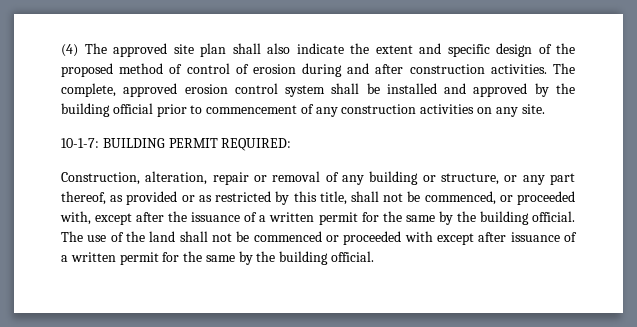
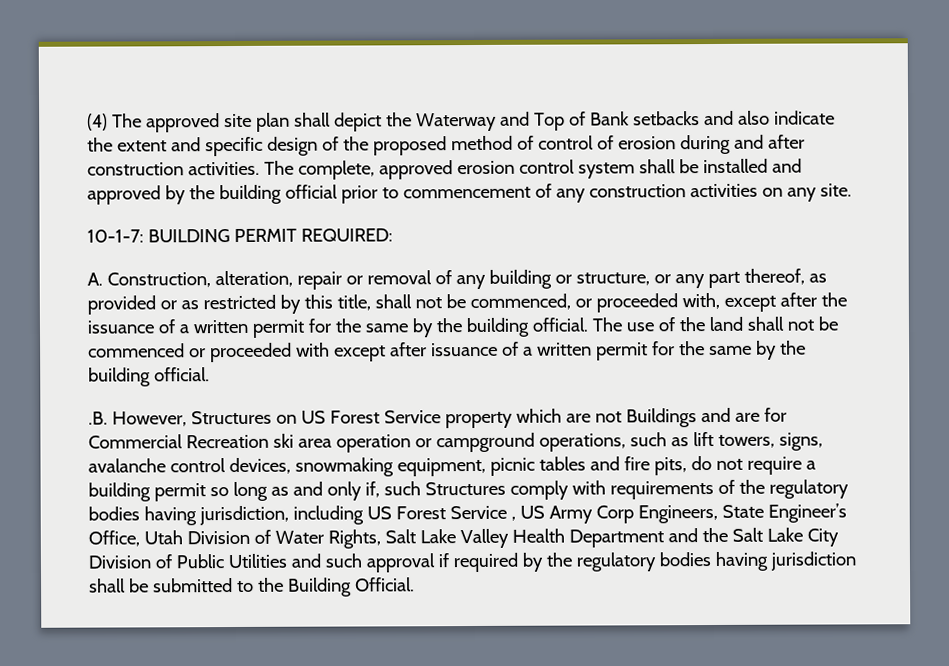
- (4) The approved site plan shall also indicate the extent and specific design of the proposed method of control of erosion during and after construction activities.
+ (4) The approved site plan shall depict the Waterway and Top of Bank setbacks and also indicate the extent and specific design of the proposed method of control of erosion during and after construction activities.
- Construction, alteration, repair or removal of any building or structure, or any part thereof, as provided or as restricted by this title, shall not be commenced, or proceeded with, except after the issuance of a written permit for the same by the building official.
+ A. Construction, alteration, repair or removal of any building or structure, or any part thereof, as provided or as restricted by this title, shall not be commenced, or proceeded with, except after the issuance of a written permit for the same by the building official.
+ .B. However, Structures on US Forest Service property which are not Buildings and are for Commercial Recreation ski area operation or campground operations, such as lift towers, signs, avalanche control devices, snowmaking equipment, picnic tables and fire pits, do not require a building permit so long as and only if, such Structures comply with requirements of the regulatory bodies having jurisdiction, including US Forest Service , US Army Corp Engineers, State Engineer’s Office, Utah Division of Water Rights, Salt Lake Valley Health Department and the Salt Lake City Division of Public Utilities and such approval if required by the regulatory bodies having jurisdiction shall be submitted to the Building Official.

